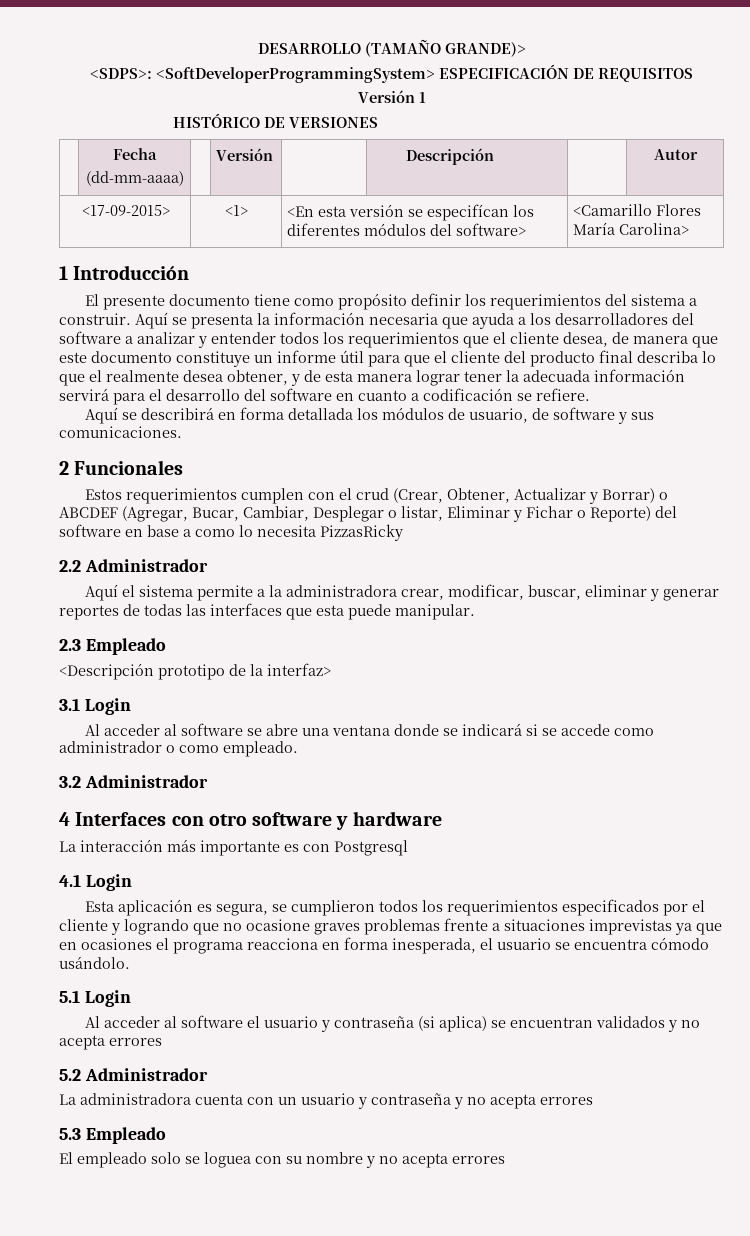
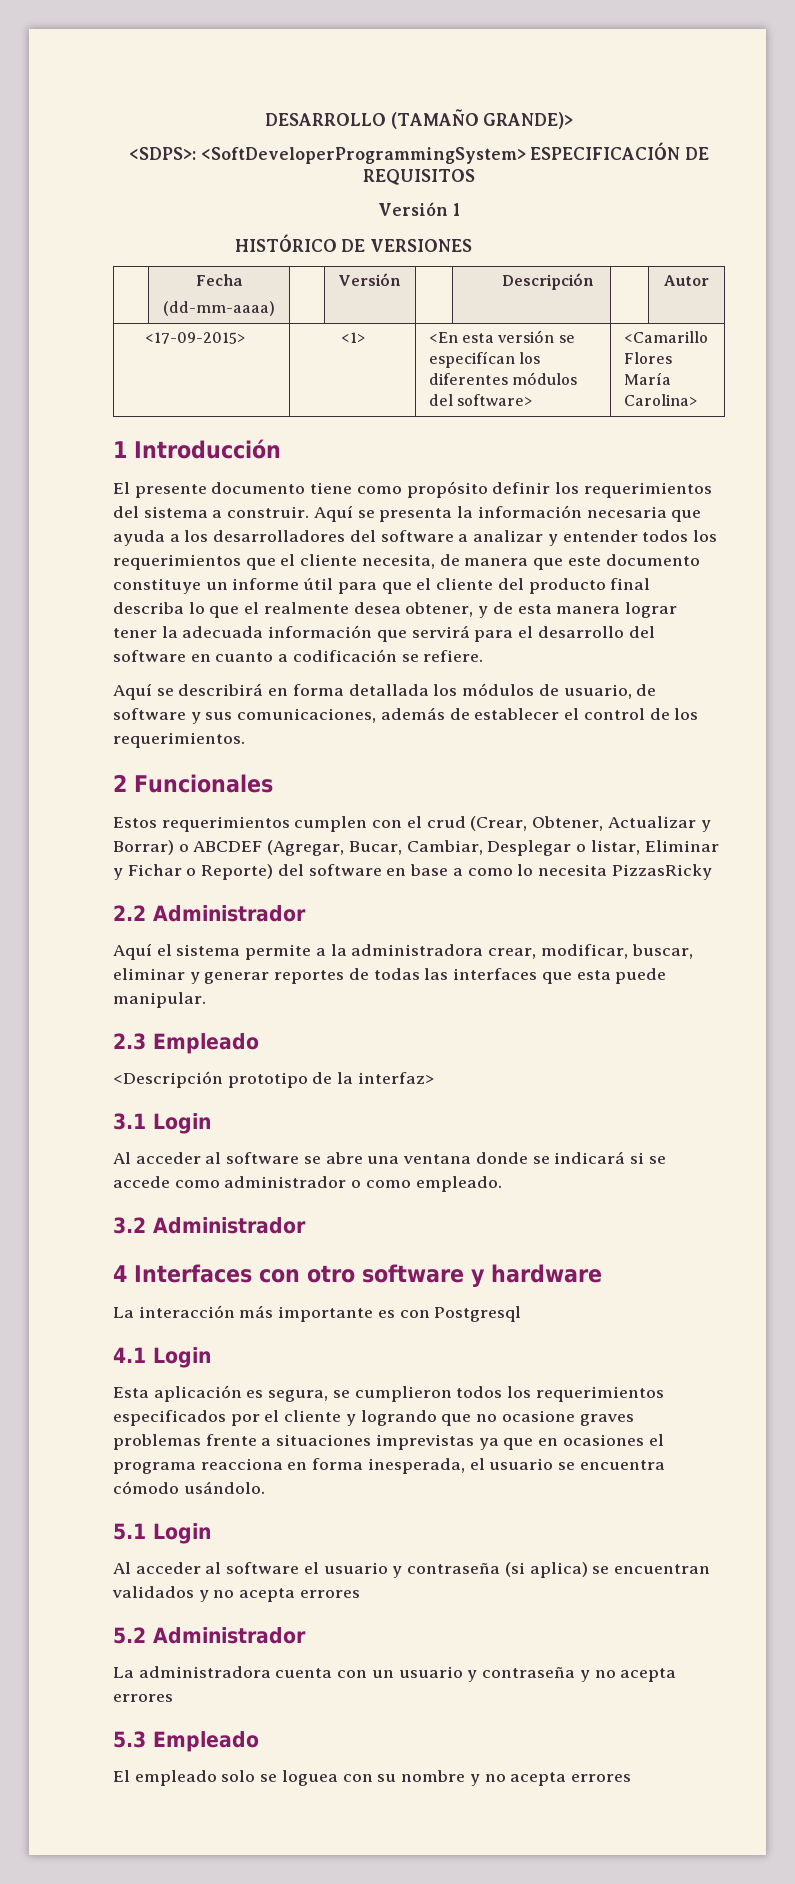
- Aquí se presenta la información necesaria que ayuda a los desarrolladores del software a analizar y entender todos los requerimientos que el cliente desea, de manera que este documento constituye un informe útil para que el cliente del producto final describa lo que el realmente desea obtener, y de esta manera lograr tener la adecuada información servirá para el desarrollo del software en cuanto a codificación se refiere.
+ Aquí se presenta la información necesaria que ayuda a los desarrolladores del software a analizar y entender todos los requerimientos que el cliente necesita, de manera que este documento constituye un informe útil para que el cliente del producto final describa lo que el realmente desea obtener, y de esta manera lograr tener la adecuada información que servirá para el desarrollo del software en cuanto a codificación se refiere.
- Aquí se describirá en forma detallada los módulos de usuario, de software y sus comunicaciones.
+ Aquí se describirá en forma detallada los módulos de usuario, de software y sus comunicaciones, además de establecer el control de los requerimientos.

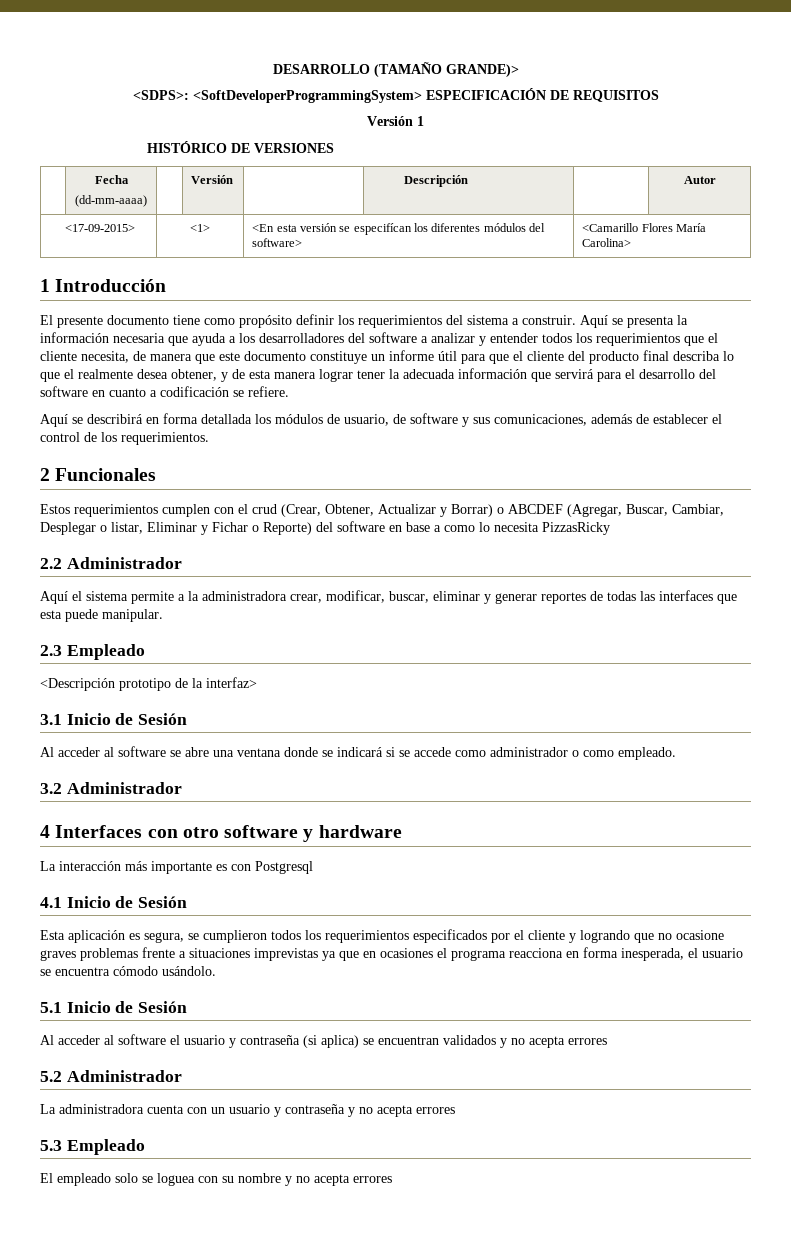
- Estos requerimientos cumplen con el crud (Crear, Obtener, Actualizar y Borrar) o ABCDEF (Agregar, Bucar, Cambiar, Desplegar o listar, Eliminar y Fichar o Reporte) del software en base a como lo necesita PizzasRicky
+ Estos requerimientos cumplen con el crud (Crear, Obtener, Actualizar y Borrar) o ABCDEF (Agregar, Buscar, Cambiar, Desplegar o listar, Eliminar y Fichar o Reporte) del software en base a como lo necesita PizzasRicky
- 3.1 Login
+ 3.1 Inicio de Sesión
- 4.1 Login
+ 4.1 Inicio de Sesión
- 5.1 Login
+ 5.1 Inicio de Sesión

